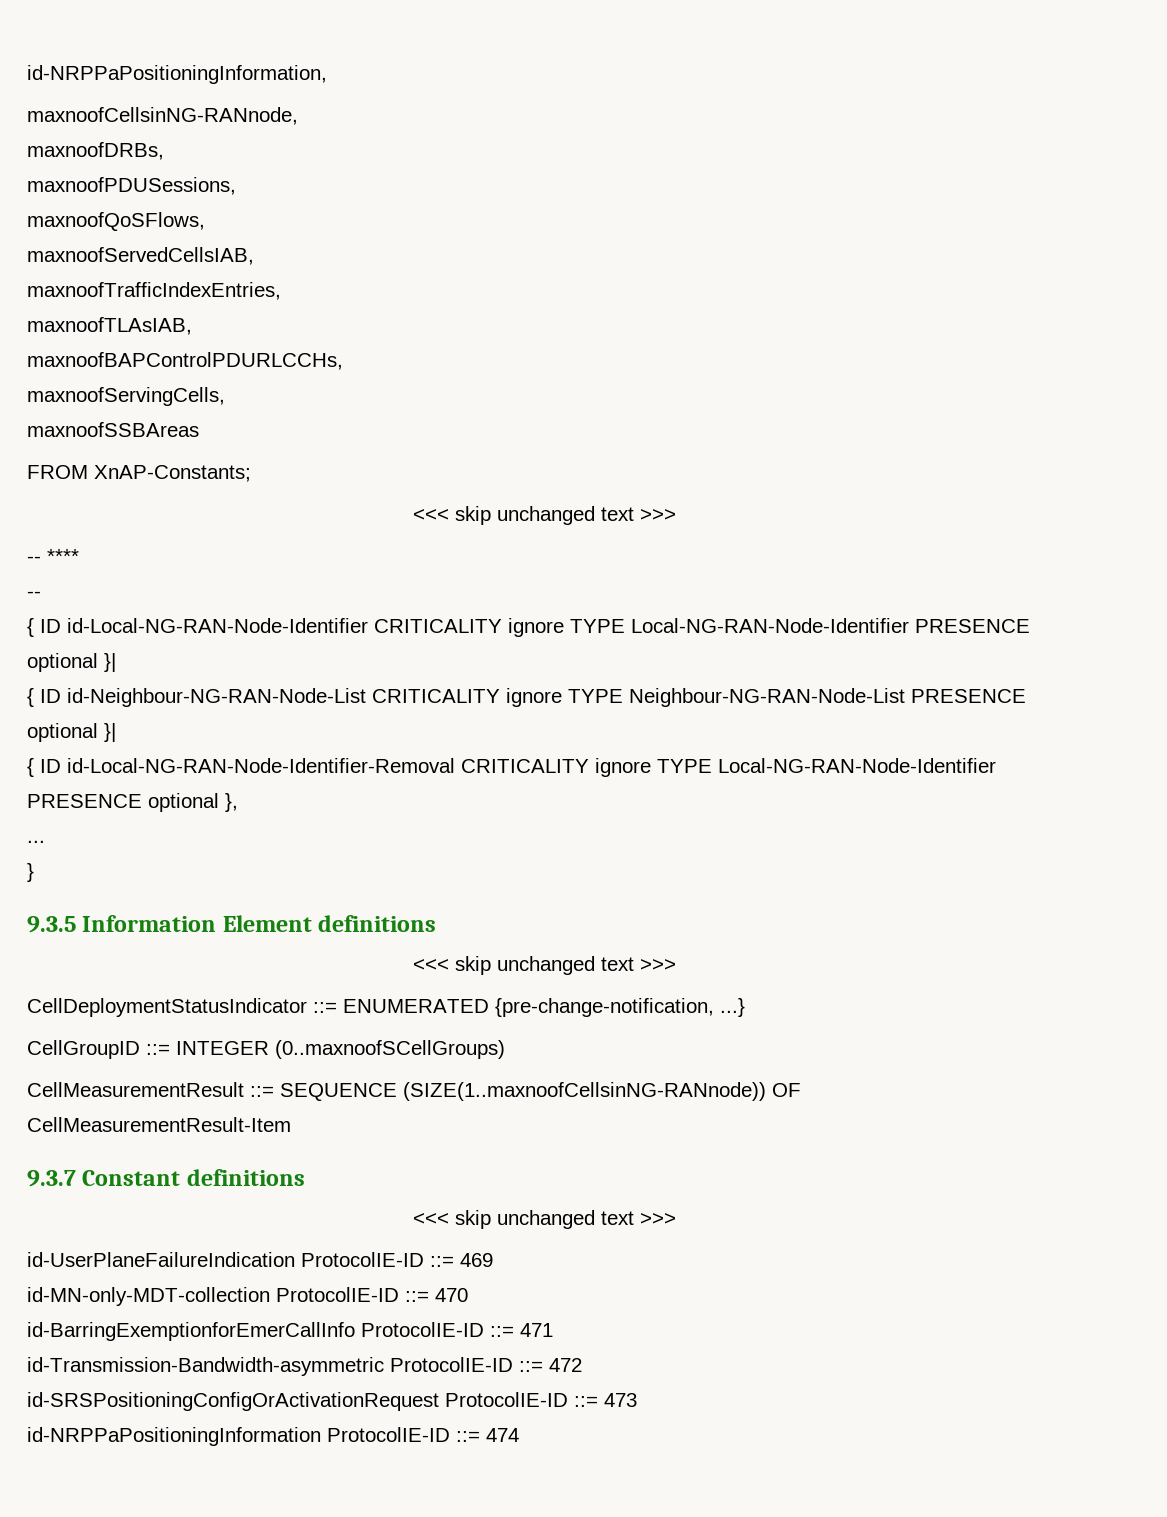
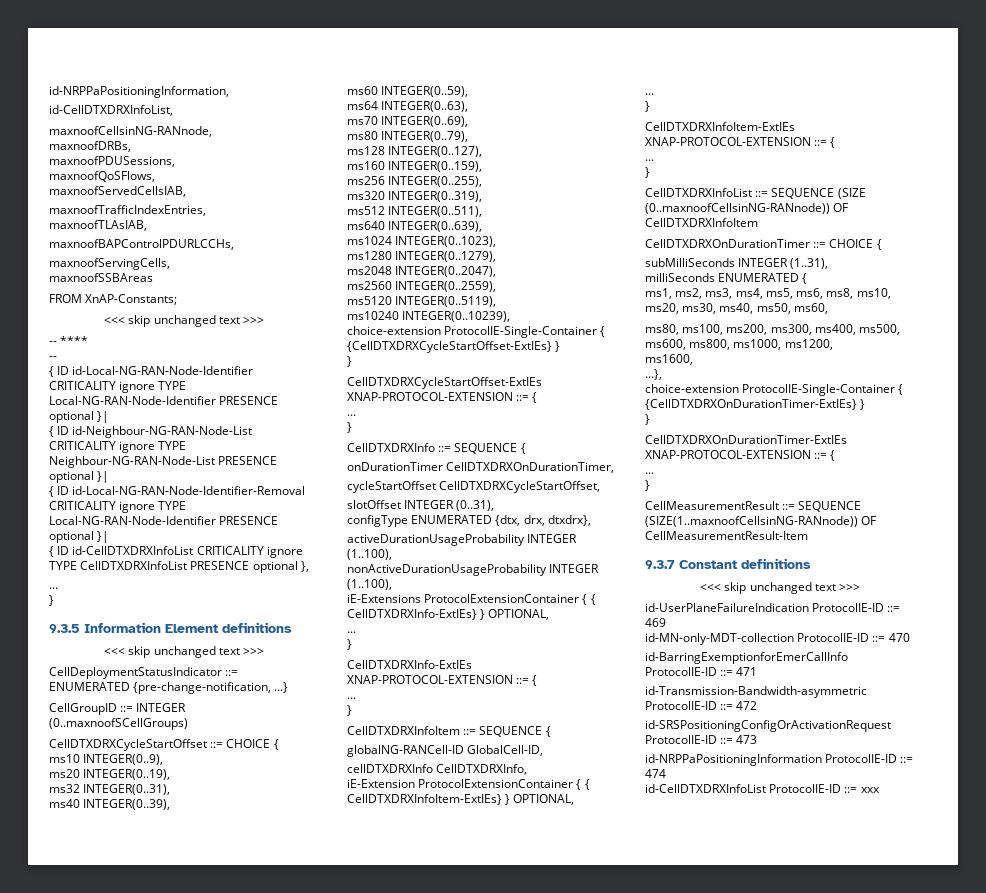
+ id-CellDTXDRXInfoList,
- { ID id-Local-NG-RAN-Node-Identifier-Removal CRITICALITY ignore TYPE Local-NG-RAN-Node-Identifier PRESENCE optional },
+ { ID id-Local-NG-RAN-Node-Identifier-Removal CRITICALITY ignore TYPE Local-NG-RAN-Node-Identifier PRESENCE optional }|
+ { ID id-CellDTXDRXInfoList CRITICALITY ignore TYPE CellDTXDRXInfoList PRESENCE optional },
+ CellDTXDRXCycleStartOffset ::= CHOICE {
+ ms10 INTEGER(0..9),
+ ms20 INTEGER(0..19),
+ ms32 INTEGER(0..31),
+ ms40 INTEGER(0..39),
+ ms60 INTEGER(0..59),
+ ms64 INTEGER(0..63),
+ ms70 INTEGER(0..69),
+ ms80 INTEGER(0..79),
+ ms128 INTEGER(0..127),
+ ms160 INTEGER(0..159),
+ ms256 INTEGER(0..255),
+ ms320 INTEGER(0..319),
+ ms512 INTEGER(0..511),
+ ms640 INTEGER(0..639),
+ ms1024 INTEGER(0..1023),
+ ms1280 INTEGER(0..1279),
+ ms2048 INTEGER(0..2047),
+ ms2560 INTEGER(0..2559),
+ ms5120 INTEGER(0..5119),
+ ms10240 INTEGER(0..10239),
+ choice-extension ProtocolIE-Single-Container { {CellDTXDRXCycleStartOffset-ExtIEs} }
+ }
+ CellDTXDRXCycleStartOffset-ExtIEs XNAP-PROTOCOL-EXTENSION ::= {
+ ...
+ }
+ CellDTXDRXInfo ::= SEQUENCE {
+ onDurationTimer CellDTXDRXOnDurationTimer,
+ cycleStartOffset CellDTXDRXCycleStartOffset,
+ slotOffset INTEGER (0..31),
+ configType ENUMERATED {dtx, drx, dtxdrx},
+ activeDurationUsageProbability INTEGER (1..100),
+ nonActiveDurationUsageProbability INTEGER (1..100),
+ iE-Extensions ProtocolExtensionContainer { { CellDTXDRXInfo-ExtIEs} } OPTIONAL,
+ ...
+ }
+ CellDTXDRXInfo-ExtIEs XNAP-PROTOCOL-EXTENSION ::= {
+ ...
+ }
+ CellDTXDRXInfoItem ::= SEQUENCE {
+ globalNG-RANCell-ID GlobalCell-ID,
+ cellDTXDRXInfo CellDTXDRXInfo,
+ iE-Extension ProtocolExtensionContainer { { CellDTXDRXInfoItem-ExtIEs} } OPTIONAL,
+ ...
+ }
+ CellDTXDRXInfoItem-ExtIEs XNAP-PROTOCOL-EXTENSION ::= {
+ ...
+ }
+ CellDTXDRXInfoList ::= SEQUENCE (SIZE (0..maxnoofCellsinNG-RANnode)) OF CellDTXDRXInfoItem
+ CellDTXDRXOnDurationTimer ::= CHOICE {
+ subMilliSeconds INTEGER (1..31),
+ milliSeconds ENUMERATED {
+ ms1, ms2, ms3, ms4, ms5, ms6, ms8, ms10, ms20, ms30, ms40, ms50, ms60,
+ ms80, ms100, ms200, ms300, ms400, ms500, ms600, ms800, ms1000, ms1200,
+ ms1600,
+ ...},
+ choice-extension ProtocolIE-Single-Container { {CellDTXDRXOnDurationTimer-ExtIEs} }
+ }
+ CellDTXDRXOnDurationTimer-ExtIEs XNAP-PROTOCOL-EXTENSION ::= {
+ ...
+ }
+ id-CellDTXDRXInfoList ProtocolIE-ID ::= xxx

